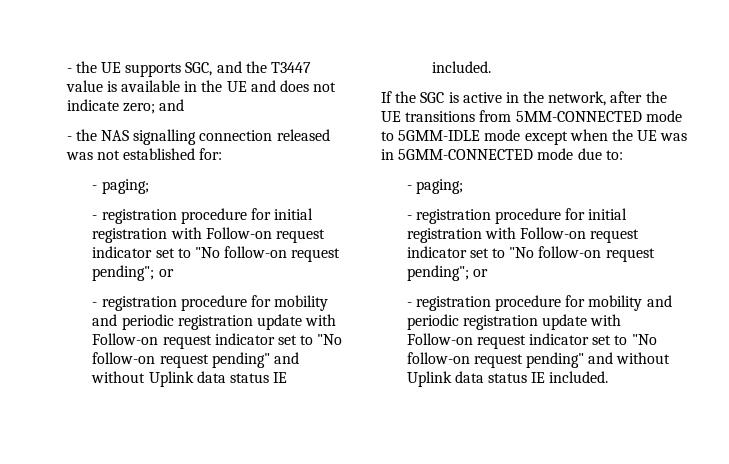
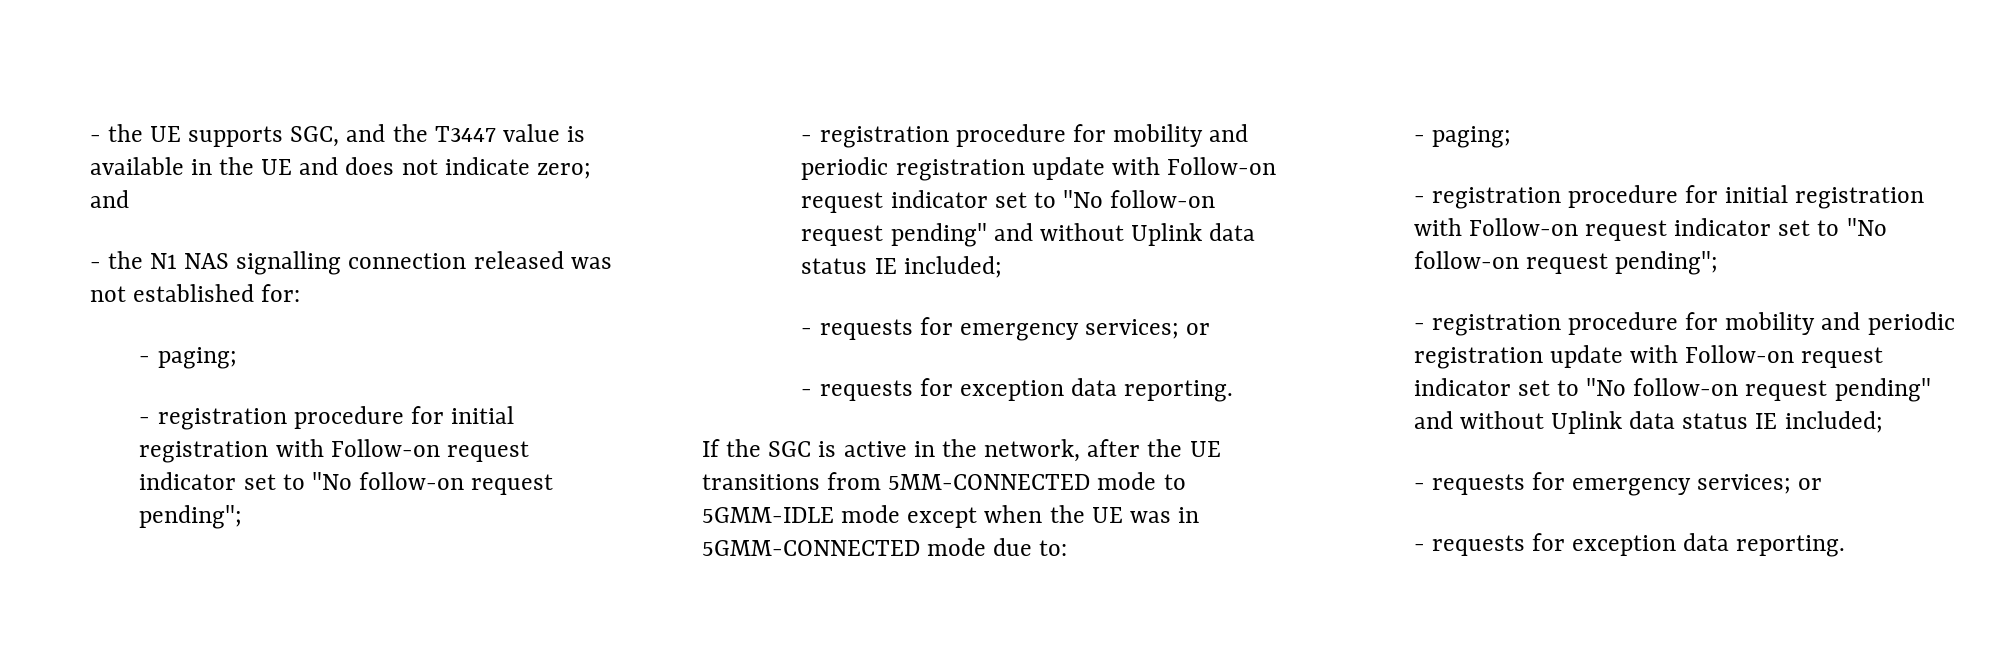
- - the NAS signalling connection released was not established for:
+ - the N1 NAS signalling connection released was not established for:
  - paging;
- - registration procedure for initial registration with Follow-on request indicator set to "No follow-on request pending"; or
- - registration procedure for mobility and periodic registration update with Follow-on request indicator set to "No follow-on request pending" and without Uplink data status IE included.
+ - registration procedure for initial registration with Follow-on request indicator set to "No follow-on request pending";
+ - registration procedure for mobility and periodic registration update with Follow-on request indicator set to "No follow-on request pending" and without Uplink data status IE included;
+ - requests for emergency services; or
+ - requests for exception data reporting.
  If the SGC is active in the network, after the UE transitions from 5MM-CONNECTED mode to 5GMM-IDLE mode except when the UE was in 5GMM-CONNECTED mode due to:
  - paging;
- - registration procedure for initial registration with Follow-on request indicator set to "No follow-on request pending"; or
- - registration procedure for mobility and periodic registration update with Follow-on request indicator set to "No follow-on request pending" and without Uplink data status IE included.
+ - registration procedure for initial registration with Follow-on request indicator set to "No follow-on request pending";
+ - registration procedure for mobility and periodic registration update with Follow-on request indicator set to "No follow-on request pending" and without Uplink data status IE included;
+ - requests for emergency services; or
+ - requests for exception data reporting.

